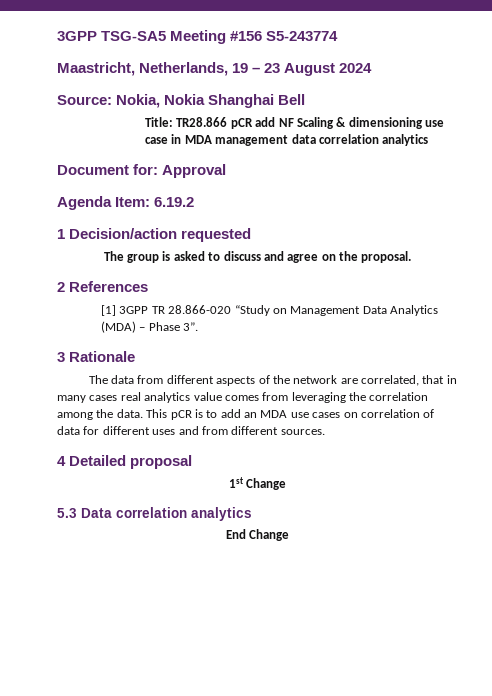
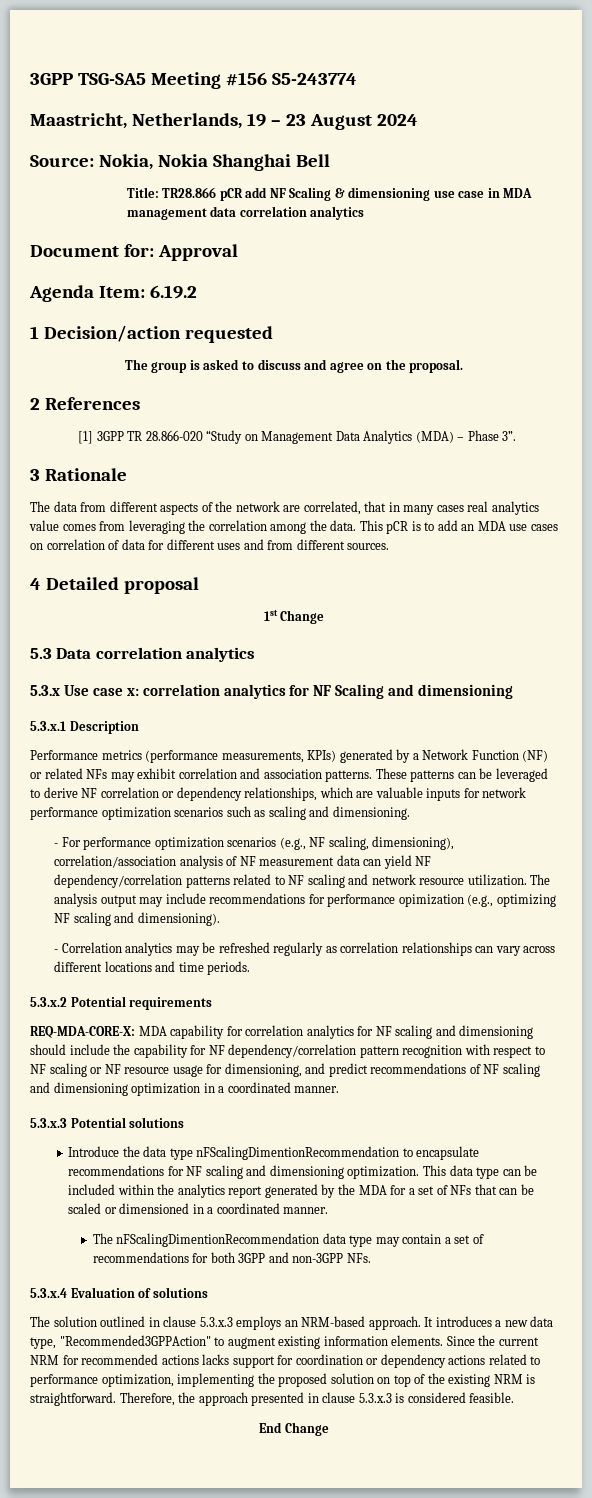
+ 5.3.x Use case x: correlation analytics for NF Scaling and dimensioning
+ 5.3.x.1 Description
+ Performance metrics (performance measurements, KPIs) generated by a Network Function (NF) or related NFs may exhibit correlation and association patterns. These patterns can be leveraged to derive NF correlation or dependency relationships, which are valuable inputs for network performance optimization scenarios such as scaling and dimensioning.
+ - For performance optimization scenarios (e.g., NF scaling, dimensioning), correlation/association analysis of NF measurement data can yield NF dependency/correlation patterns related to NF scaling and network resource utilization. The analysis output may include recommendations for performance opimization (e.g., optimizing NF scaling and dimensioning).
+ - Correlation analytics may be refreshed regularly as correlation relationships can vary across different locations and time periods.
+ 5.3.x.2 Potential requirements
+ REQ-MDA-CORE-X: MDA capability for correlation analytics for NF scaling and dimensioning should include the capability for NF dependency/correlation pattern recognition with respect to NF scaling or NF resource usage for dimensioning, and predict recommendations of NF scaling and dimensioning optimization in a coordinated manner.
+ 5.3.x.3 Potential solutions
+ Introduce the data type nFScalingDimentionRecommendation to encapsulate recommendations for NF scaling and dimensioning optimization. This data type can be included within the analytics report generated by the MDA for a set of NFs that can be scaled or dimensioned in a coordinated manner.
+ The nFScalingDimentionRecommendation data type may contain a set of recommendations for both 3GPP and non-3GPP NFs.
+ 5.3.x.4 Evaluation of solutions
+ The solution outlined in clause 5.3.x.3 employs an NRM-based approach. It introduces a new data type, "Recommended3GPPAction" to augment existing information elements. Since the current NRM for recommended actions lacks support for coordination or dependency actions related to performance optimization, implementing the proposed solution on top of the existing NRM is straightforward. Therefore, the approach presented in clause 5.3.x.3 is considered feasible.

